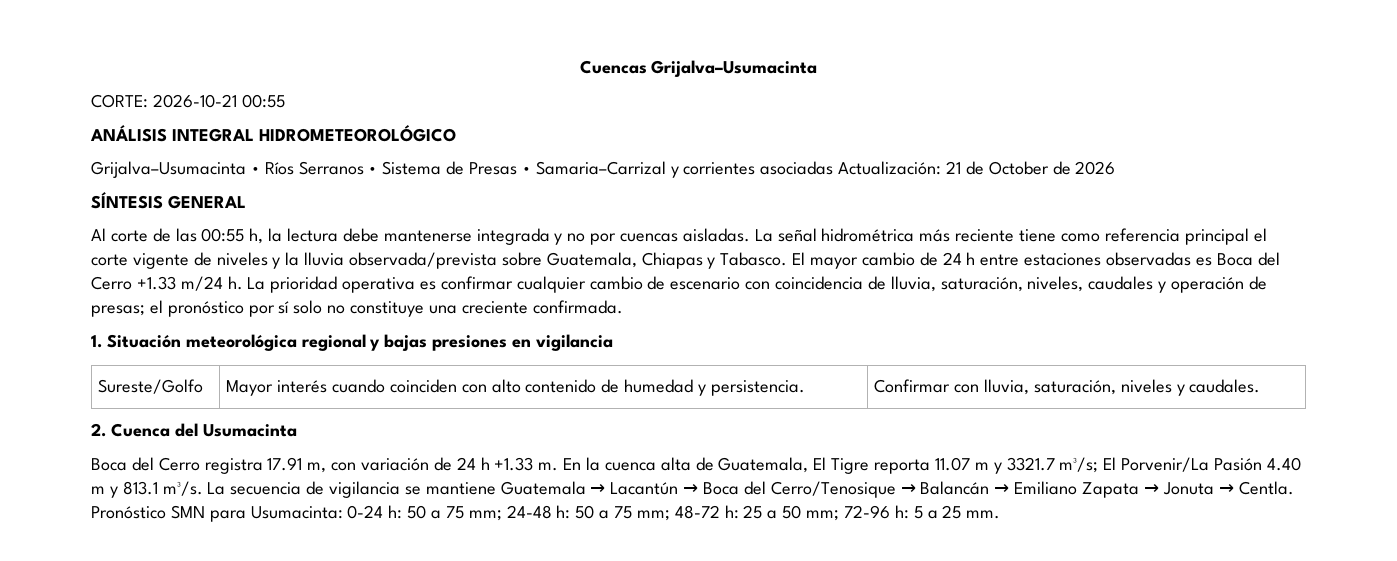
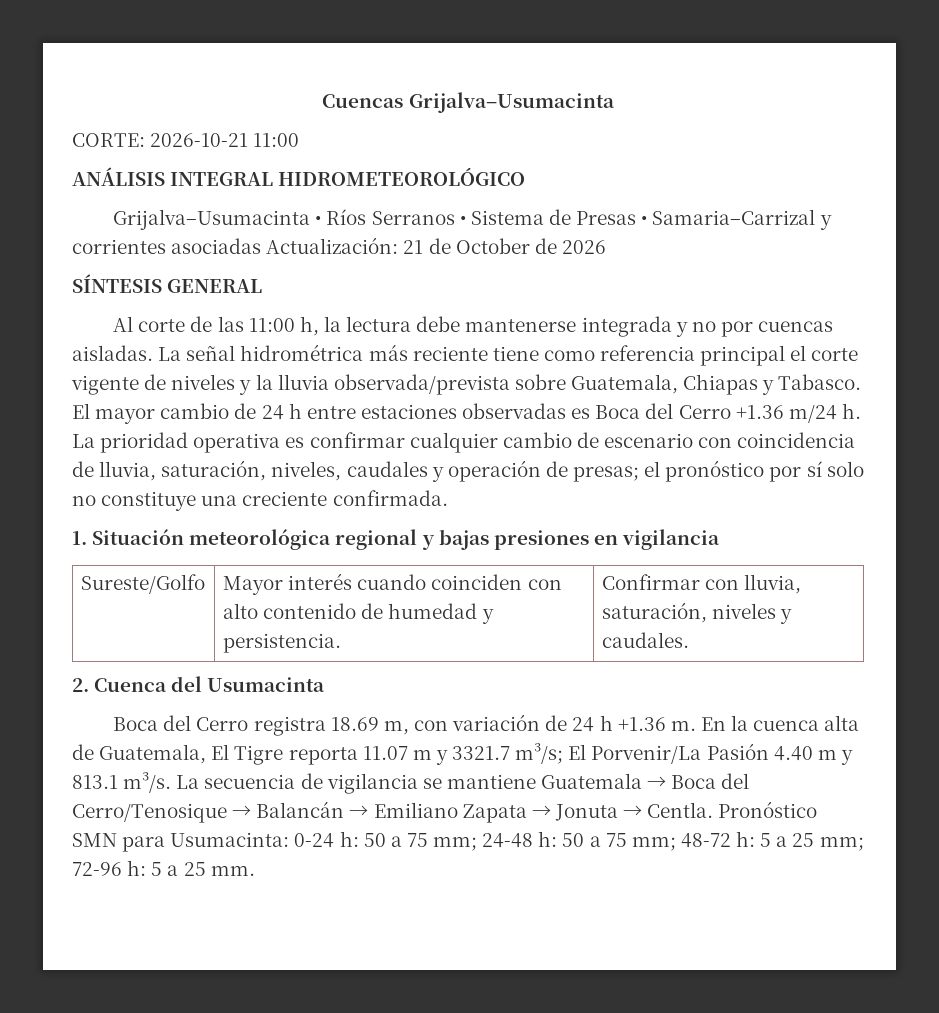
- CORTE: 2026-10-21 00:55
+ CORTE: 2026-10-21 11:00
- Al corte de las 00:55 h, la lectura debe mantenerse integrada y no por cuencas aisladas.
+ Al corte de las 11:00 h, la lectura debe mantenerse integrada y no por cuencas aisladas.
- El mayor cambio de 24 h entre estaciones observadas es Boca del Cerro +1.33 m/24 h.
+ El mayor cambio de 24 h entre estaciones observadas es Boca del Cerro +1.36 m/24 h.
- Boca del Cerro registra 17.91 m, con variación de 24 h +1.33 m.
+ Boca del Cerro registra 18.69 m, con variación de 24 h +1.36 m.
- La secuencia de vigilancia se mantiene Guatemala → Lacantún → Boca del Cerro/Tenosique → Balancán → Emiliano Zapata → Jonuta → Centla.
+ La secuencia de vigilancia se mantiene Guatemala → Boca del Cerro/Tenosique → Balancán → Emiliano Zapata → Jonuta → Centla.
- Pronóstico SMN para Usumacinta: 0-24 h: 50 a 75 mm; 24-48 h: 50 a 75 mm; 48-72 h: 25 a 50 mm; 72-96 h: 5 a 25 mm.
+ Pronóstico SMN para Usumacinta: 0-24 h: 50 a 75 mm; 24-48 h: 50 a 75 mm; 48-72 h: 5 a 25 mm; 72-96 h: 5 a 25 mm.

